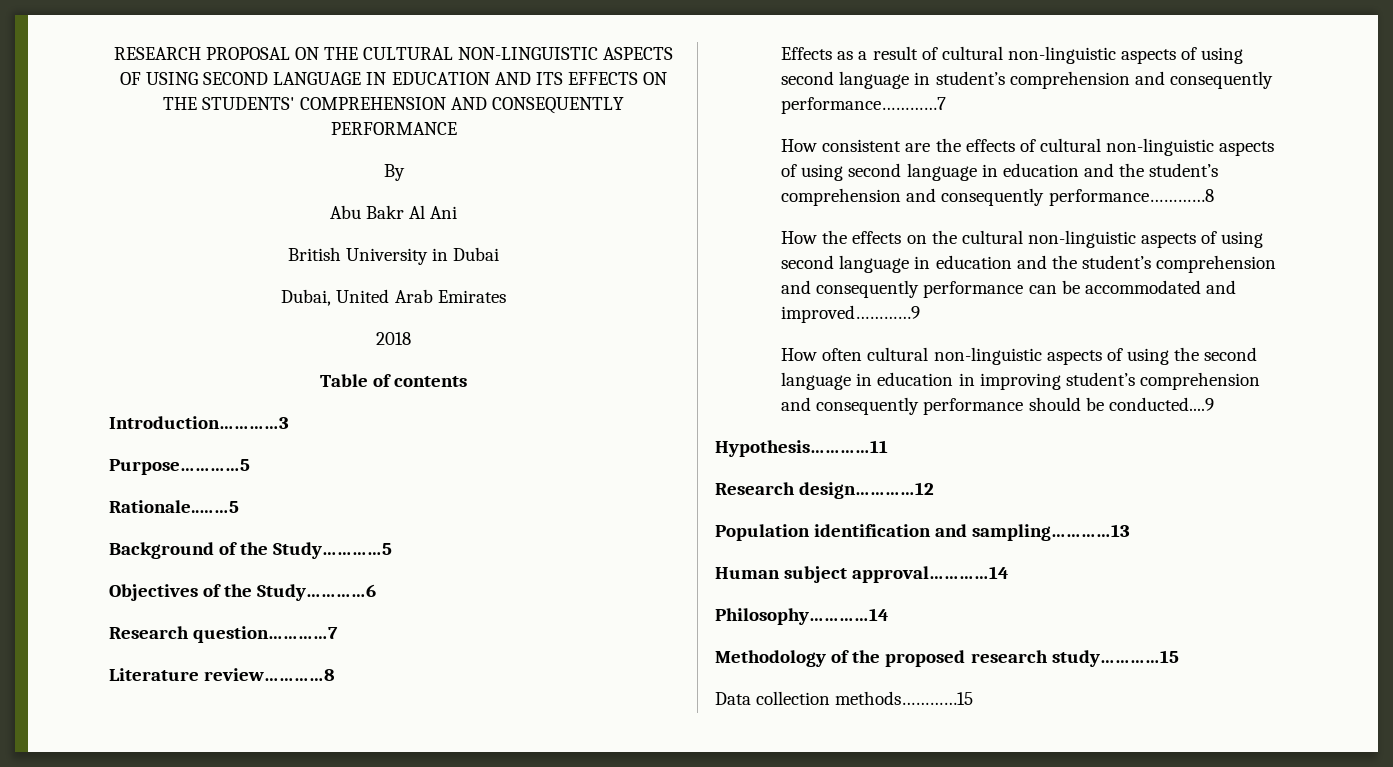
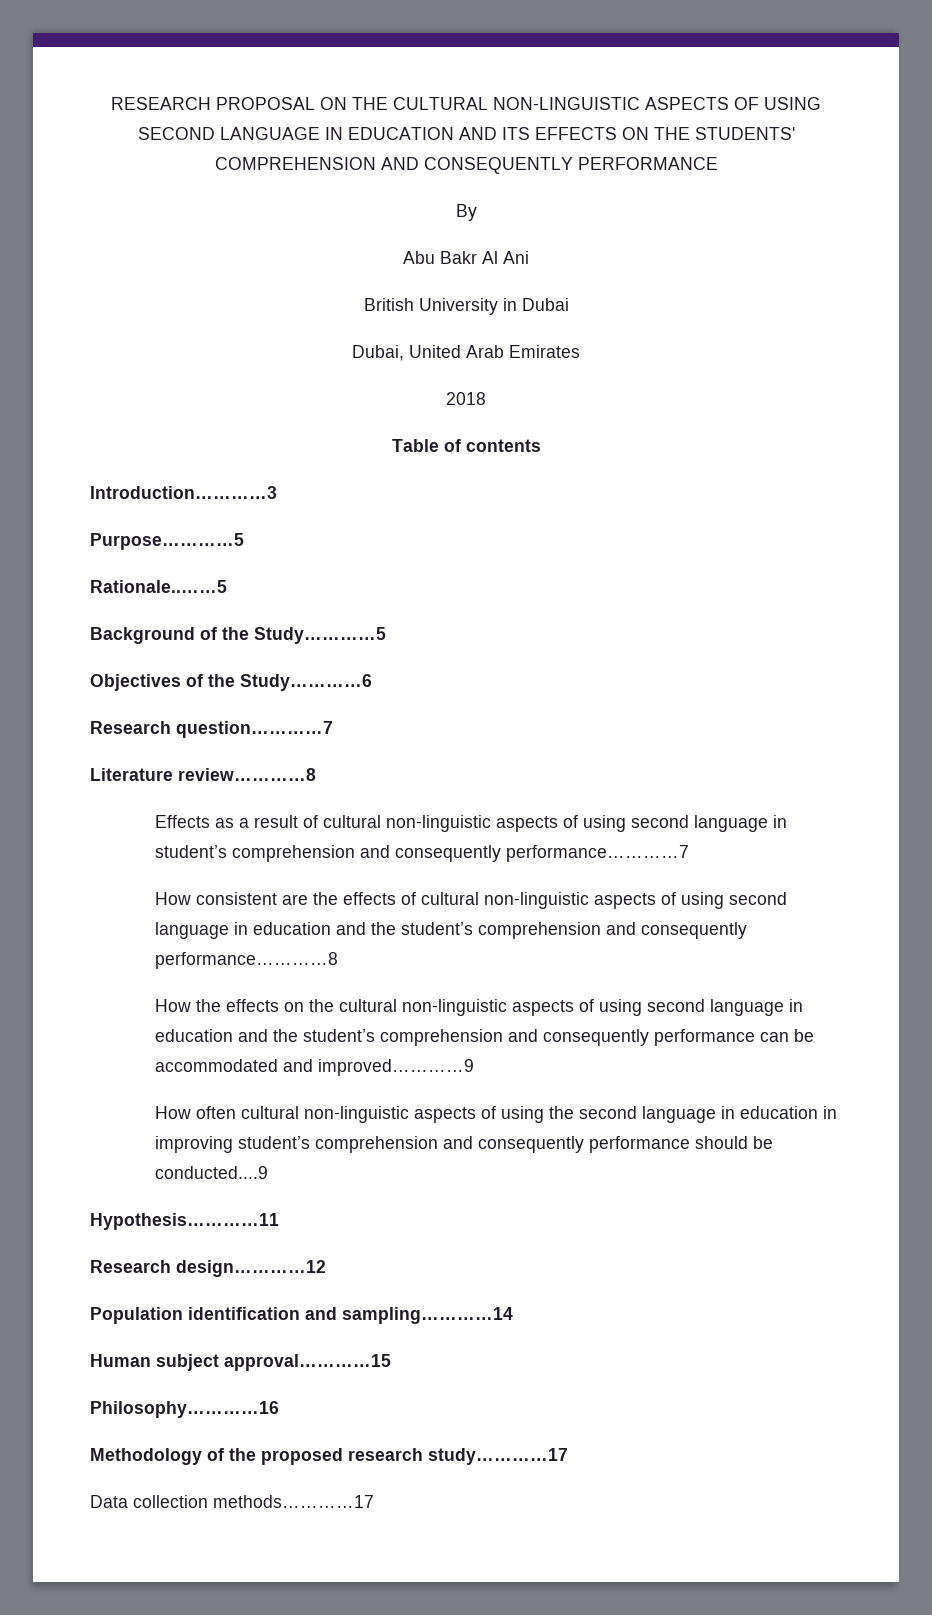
- Population identification and sampling…………13
+ Population identification and sampling…………14
- Human subject approval…………14
- Philosophy…………14
+ Human subject approval…………15
+ Philosophy…………16
- Methodology of the proposed research study…………15
+ Methodology of the proposed research study…………17
- Data collection methods…………15
+ Data collection methods…………17

